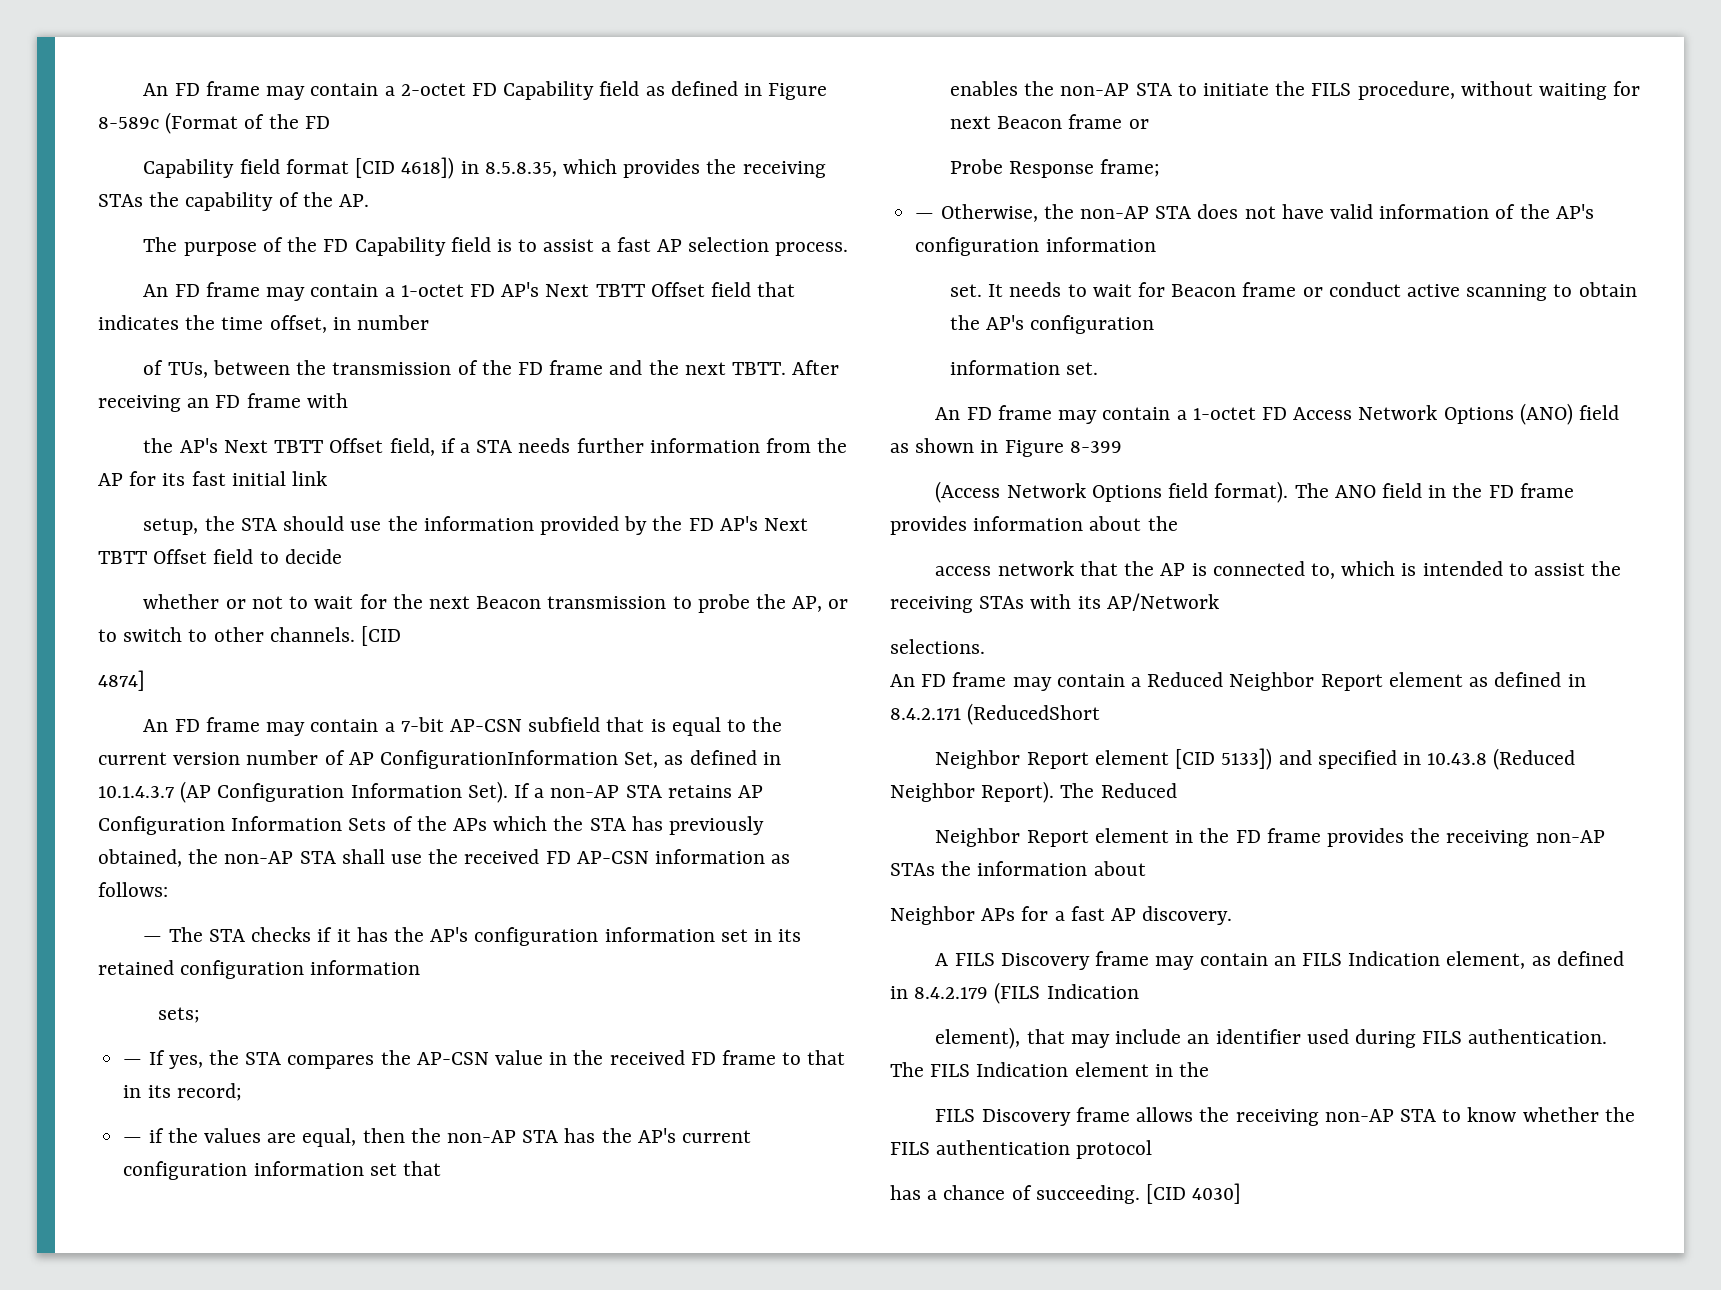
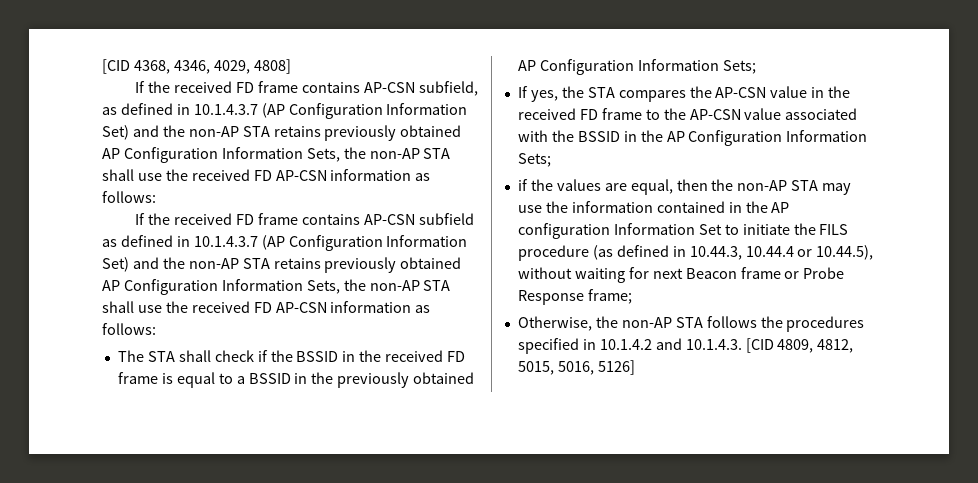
- An FD frame may contain a 2-octet FD Capability field as defined in Figure 8-589c (Format of the FD
- Capability field format [CID 4618]) in 8.5.8.35, which provides the receiving STAs the capability of the AP.
- The purpose of the FD Capability field is to assist a fast AP selection process.
- An FD frame may contain a 1-octet FD AP's Next TBTT Offset field that indicates the time offset, in number
- of TUs, between the transmission of the FD frame and the next TBTT. After receiving an FD frame with
- the AP's Next TBTT Offset field, if a STA needs further information from the AP for its fast initial link
- setup, the STA should use the information provided by the FD AP's Next TBTT Offset field to decide
- whether or not to wait for the next Beacon transmission to probe the AP, or to switch to other channels. [CID
- 4874]
- An FD frame may contain a 7-bit AP-CSN subfield that is equal to the current version number of AP ConfigurationInformation Set, as defined in 10.1.4.3.7 (AP Configuration Information Set). If a non-AP STA retains AP Configuration Information Sets of the APs which the STA has previously obtained, the non-AP STA shall use the received FD AP-CSN information as follows:
+ [CID 4368, 4346, 4029, 4808]
+ If the received FD frame contains AP-CSN subfield, as defined in 10.1.4.3.7 (AP Configuration Information Set) and the non-AP STA retains previously obtained AP Configuration Information Sets, the non-AP STA shall use the received FD AP-CSN information as follows:
- — The STA checks if it has the AP's configuration information set in its retained configuration information
- sets;
- — If yes, the STA compares the AP-CSN value in the received FD frame to that in its record;
- — if the values are equal, then the non-AP STA has the AP's current configuration information set that
- enables the non-AP STA to initiate the FILS procedure, without waiting for next Beacon frame or
- Probe Response frame;
+ If the received FD frame contains AP-CSN subfield as defined in 10.1.4.3.7 (AP Configuration Information Set) and the non-AP STA retains previously obtained AP Configuration Information Sets, the non-AP STA shall use the received FD AP-CSN information as follows:
+ The STA shall check if the BSSID in the received FD frame is equal to a BSSID in the previously obtained AP Configuration Information Sets;
+ If yes, the STA compares the AP-CSN value in the received FD frame to the AP-CSN value associated with the BSSID in the AP Configuration Information Sets;
+ if the values are equal, then the non-AP STA may use the information contained in the AP configuration Information Set to initiate the FILS procedure (as defined in 10.44.3, 10.44.4 or 10.44.5), without waiting for next Beacon frame or Probe Response frame;
- — Otherwise, the non-AP STA does not have valid information of the AP's configuration information
- set. It needs to wait for Beacon frame or conduct active scanning to obtain the AP's configuration
- information set.
- An FD frame may contain a 1-octet FD Access Network Options (ANO) field as shown in Figure 8-399
- (Access Network Options field format). The ANO field in the FD frame provides information about the
- access network that the AP is connected to, which is intended to assist the receiving STAs with its AP/Network
- selections.
- An FD frame may contain a Reduced Neighbor Report element as defined in 8.4.2.171 (ReducedShort
- Neighbor Report element [CID 5133]) and specified in 10.43.8 (Reduced Neighbor Report). The Reduced
- Neighbor Report element in the FD frame provides the receiving non-AP STAs the information about
- Neighbor APs for a fast AP discovery.
- A FILS Discovery frame may contain an FILS Indication element, as defined in 8.4.2.179 (FILS Indication
- element), that may include an identifier used during FILS authentication. The FILS Indication element in the
- FILS Discovery frame allows the receiving non-AP STA to know whether the FILS authentication protocol
- has a chance of succeeding. [CID 4030]
+ Otherwise, the non-AP STA follows the procedures specified in 10.1.4.2 and 10.1.4.3. [CID 4809, 4812, 5015, 5016, 5126]

